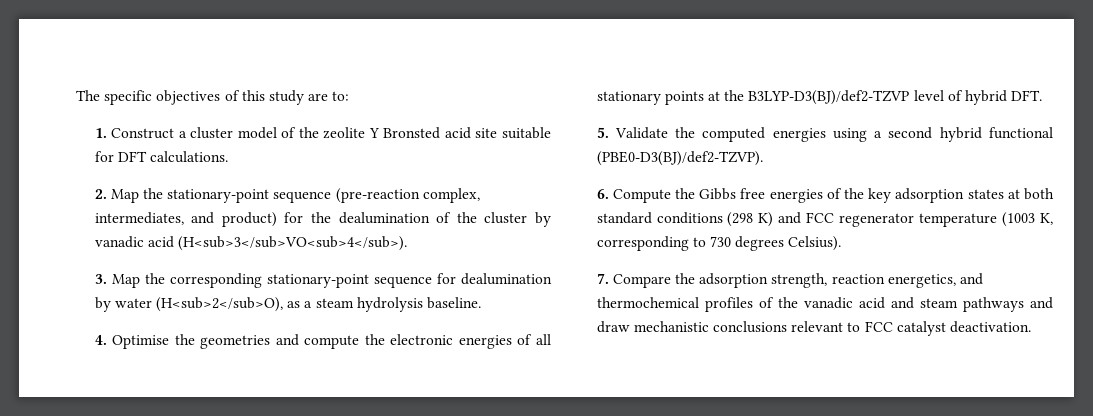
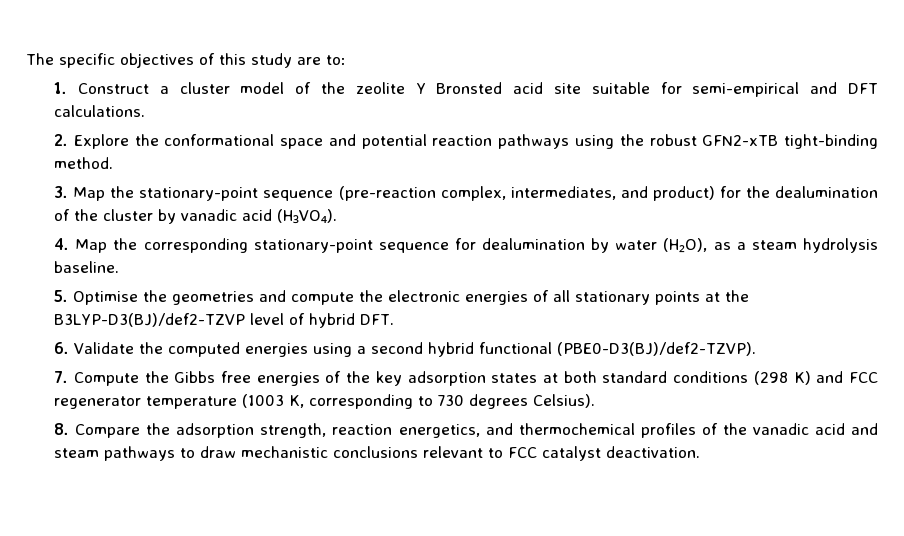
- 1. Construct a cluster model of the zeolite Y Bronsted acid site suitable for DFT calculations.
+ 1. Construct a cluster model of the zeolite Y Bronsted acid site suitable for semi-empirical and DFT calculations.
- 2. Map the stationary-point sequence (pre-reaction complex, intermediates, and product) for the dealumination of the cluster by vanadic acid (H<sub>3</sub>VO<sub>4</sub>).
- 3. Map the corresponding stationary-point sequence for dealumination by water (H<sub>2</sub>O), as a steam hydrolysis baseline.
+ 2. Explore the conformational space and potential reaction pathways using the robust GFN2-xTB tight-binding method.
+ 3. Map the stationary-point sequence (pre-reaction complex, intermediates, and product) for the dealumination of the cluster by vanadic acid (H₃VO₄).
+ 4. Map the corresponding stationary-point sequence for dealumination by water (H₂O), as a steam hydrolysis baseline.
- 4. Optimise the geometries and compute the electronic energies of all stationary points at the B3LYP-D3(BJ)/def2-TZVP level of hybrid DFT.
+ 5. Optimise the geometries and compute the electronic energies of all stationary points at the B3LYP-D3(BJ)/def2-TZVP level of hybrid DFT.
- 5. Validate the computed energies using a second hybrid functional (PBE0-D3(BJ)/def2-TZVP).
+ 6. Validate the computed energies using a second hybrid functional (PBE0-D3(BJ)/def2-TZVP).
- 6. Compute the Gibbs free energies of the key adsorption states at both standard conditions (298 K) and FCC regenerator temperature (1003 K, corresponding to 730 degrees Celsius).
+ 7. Compute the Gibbs free energies of the key adsorption states at both standard conditions (298 K) and FCC regenerator temperature (1003 K, corresponding to 730 degrees Celsius).
- 7. Compare the adsorption strength, reaction energetics, and thermochemical profiles of the vanadic acid and steam pathways and draw mechanistic conclusions relevant to FCC catalyst deactivation.
+ 8. Compare the adsorption strength, reaction energetics, and thermochemical profiles of the vanadic acid and steam pathways to draw mechanistic conclusions relevant to FCC catalyst deactivation.

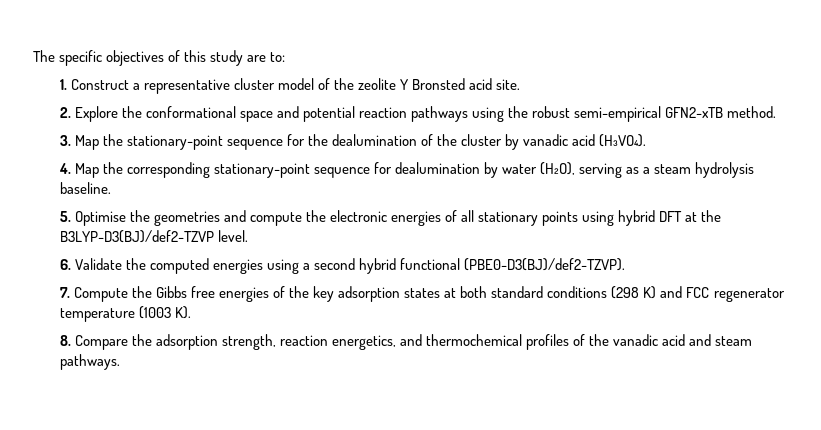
- 1. Construct a cluster model of the zeolite Y Bronsted acid site suitable for semi-empirical and DFT calculations.
+ 1. Construct a representative cluster model of the zeolite Y Bronsted acid site.
- 2. Explore the conformational space and potential reaction pathways using the robust GFN2-xTB tight-binding method.
+ 2. Explore the conformational space and potential reaction pathways using the robust semi-empirical GFN2-xTB method.
- 3. Map the stationary-point sequence (pre-reaction complex, intermediates, and product) for the dealumination of the cluster by vanadic acid (H₃VO₄).
+ 3. Map the stationary-point sequence for the dealumination of the cluster by vanadic acid (H₃VO₄).
- 4. Map the corresponding stationary-point sequence for dealumination by water (H₂O), as a steam hydrolysis baseline.
+ 4. Map the corresponding stationary-point sequence for dealumination by water (H₂O), serving as a steam hydrolysis baseline.
- 5. Optimise the geometries and compute the electronic energies of all stationary points at the B3LYP-D3(BJ)/def2-TZVP level of hybrid DFT.
+ 5. Optimise the geometries and compute the electronic energies of all stationary points using hybrid DFT at the B3LYP-D3(BJ)/def2-TZVP level.
- 7. Compute the Gibbs free energies of the key adsorption states at both standard conditions (298 K) and FCC regenerator temperature (1003 K, corresponding to 730 degrees Celsius).
+ 7. Compute the Gibbs free energies of the key adsorption states at both standard conditions (298 K) and FCC regenerator temperature (1003 K).
- 8. Compare the adsorption strength, reaction energetics, and thermochemical profiles of the vanadic acid and steam pathways to draw mechanistic conclusions relevant to FCC catalyst deactivation.
+ 8. Compare the adsorption strength, reaction energetics, and thermochemical profiles of the vanadic acid and steam pathways.

